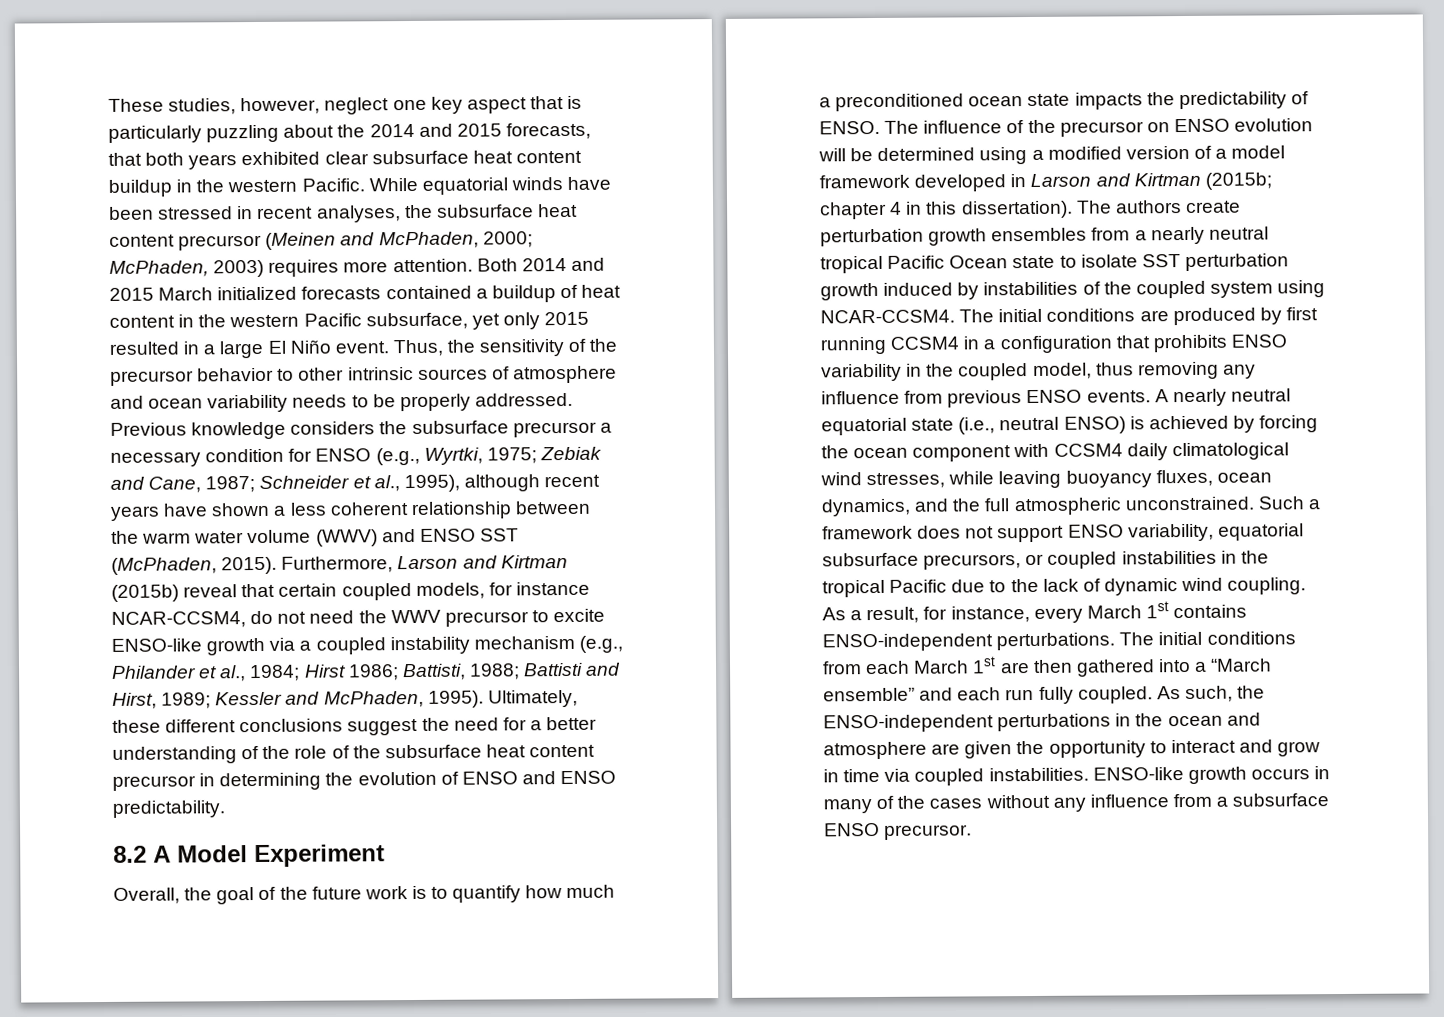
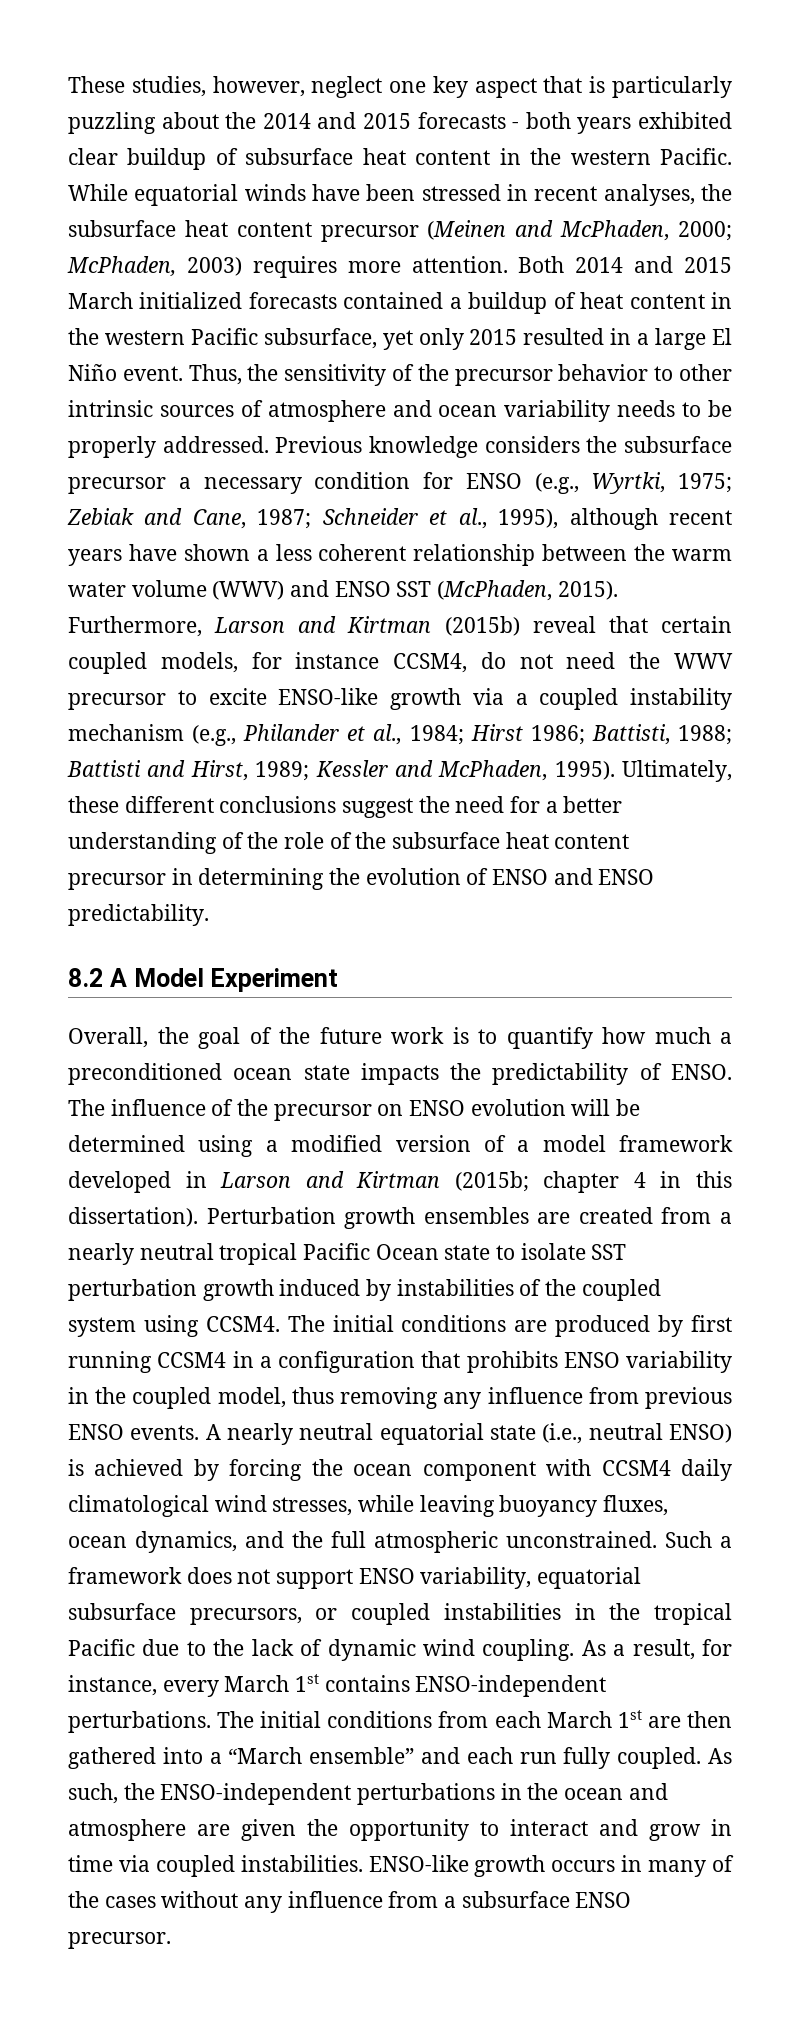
- These studies, however, neglect one key aspect that is particularly puzzling about the 2014 and 2015 forecasts, that both years exhibited clear subsurface heat content buildup in the western Pacific.
+ These studies, however, neglect one key aspect that is particularly puzzling about the 2014 and 2015 forecasts - both years exhibited clear buildup of subsurface heat content in the western Pacific.
- Furthermore, Larson and Kirtman (2015b) reveal that certain coupled models, for instance NCAR-CCSM4, do not need the WWV precursor to excite ENSO-like growth via a coupled instability mechanism (e.g., Philander et al., 1984; Hirst 1986; Battisti, 1988; Battisti and Hirst, 1989; Kessler and McPhaden, 1995).
+ Furthermore, Larson and Kirtman (2015b) reveal that certain coupled models, for instance CCSM4, do not need the WWV precursor to excite ENSO-like growth via a coupled instability mechanism (e.g., Philander et al., 1984; Hirst 1986; Battisti, 1988; Battisti and Hirst, 1989; Kessler and McPhaden, 1995).
- The authors create perturbation growth ensembles from a nearly neutral tropical Pacific Ocean state to isolate SST perturbation growth induced by instabilities of the coupled system using NCAR-CCSM4.
+ Perturbation growth ensembles are created from a nearly neutral tropical Pacific Ocean state to isolate SST perturbation growth induced by instabilities of the coupled system using CCSM4.

